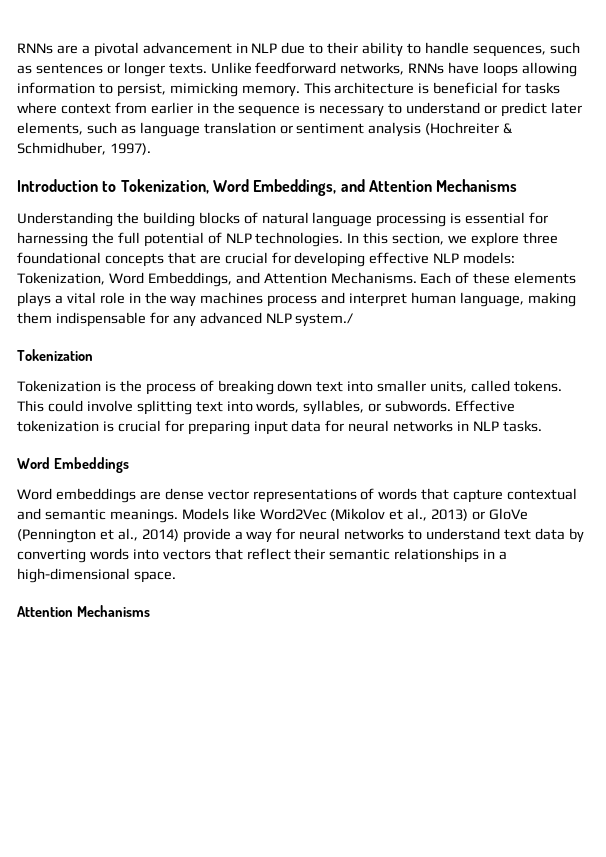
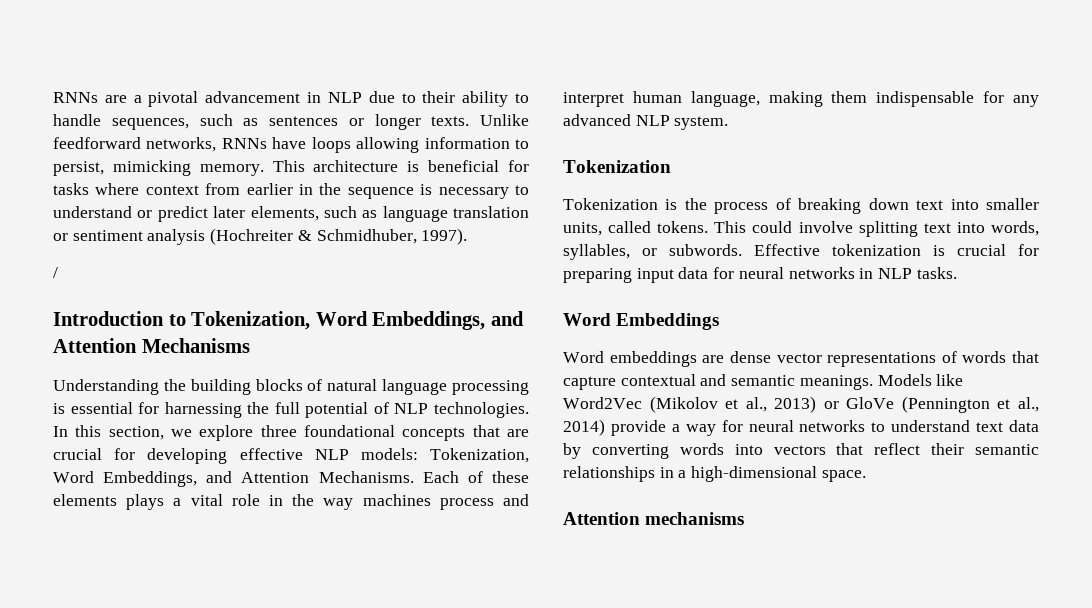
+ /
- Each of these elements plays a vital role in the way machines process and interpret human language, making them indispensable for any advanced NLP system./
+ Each of these elements plays a vital role in the way machines process and interpret human language, making them indispensable for any advanced NLP system.
  Models like Word2Vec (Mikolov et al., 2013) or GloVe (Pennington et al., 2014) provide a way for neural networks to understand text data by converting words into vectors that reflect their semantic relationships in a high-dimensional space.
- Attention Mechanisms
+ Attention mechanisms

